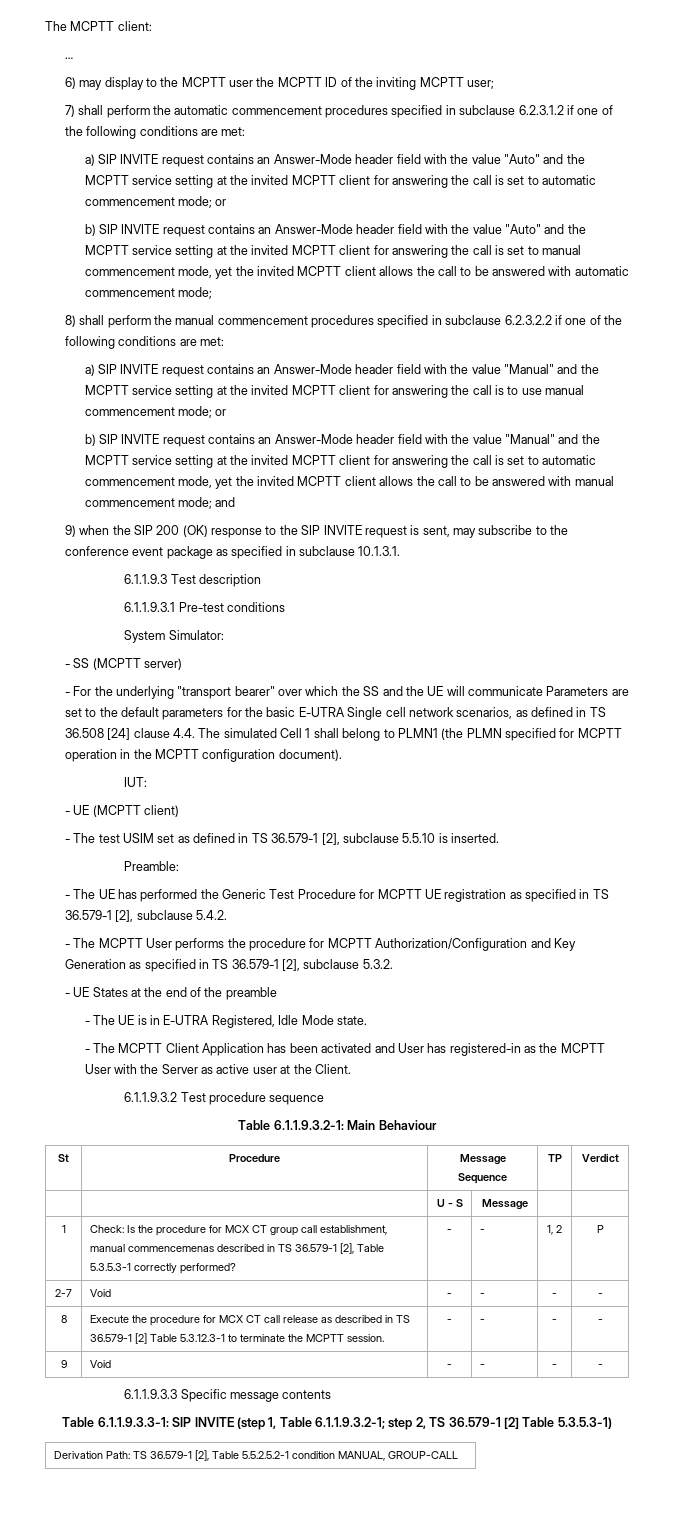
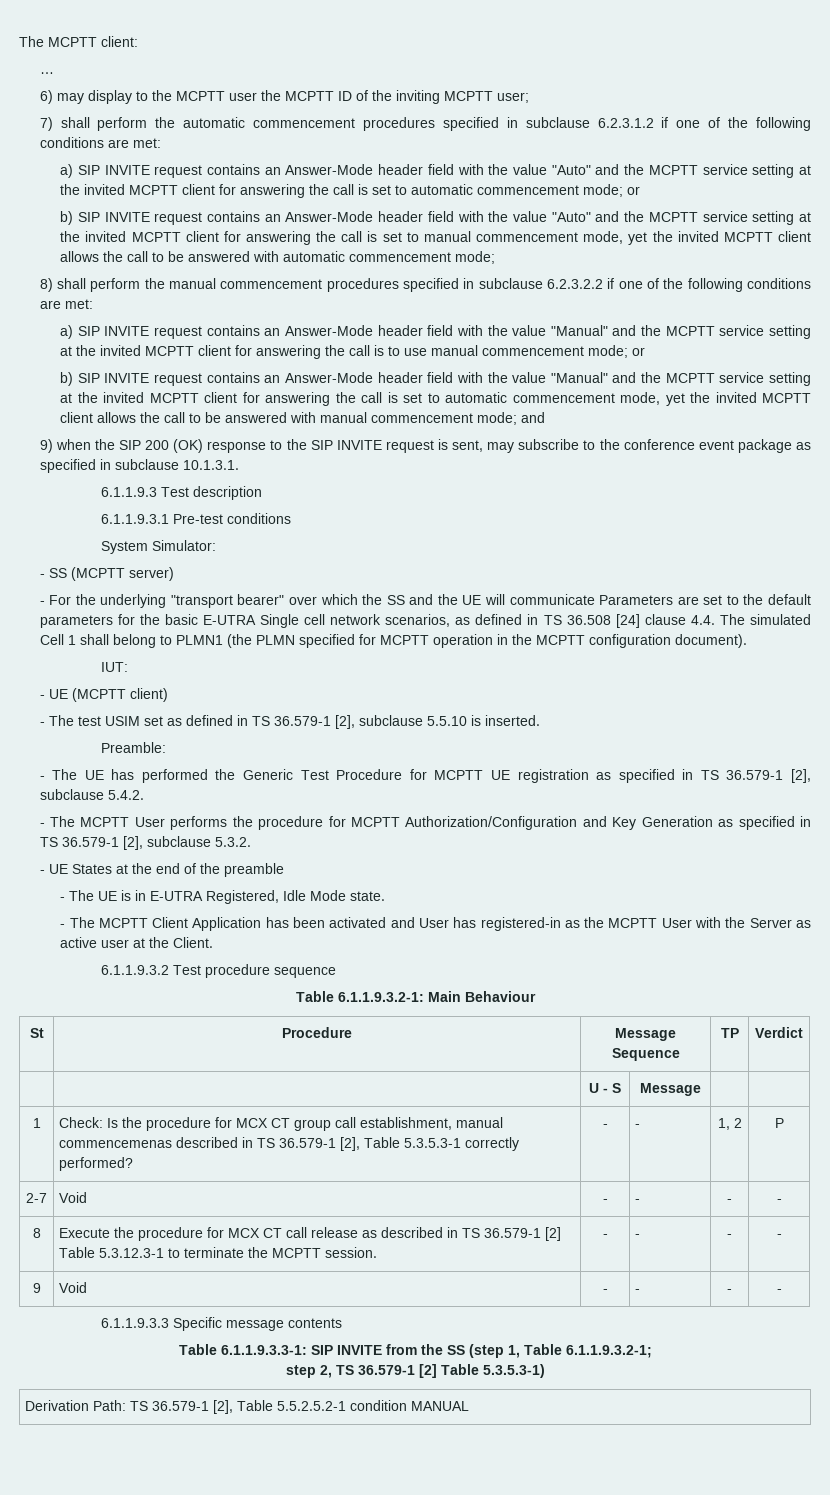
- Table 6.1.1.9.3.3-1: SIP INVITE (step 1, Table 6.1.1.9.3.2-1; step 2, TS 36.579-1 [2] Table 5.3.5.3-1)
+ Table 6.1.1.9.3.3-1: SIP INVITE from the SS (step 1, Table 6.1.1.9.3.2-1;
+ step 2, TS 36.579-1 [2] Table 5.3.5.3-1)
- Derivation Path: TS 36.579-1 [2], Table 5.5.2.5.2-1 condition MANUAL, GROUP-CALL
+ Derivation Path: TS 36.579-1 [2], Table 5.5.2.5.2-1 condition MANUAL

